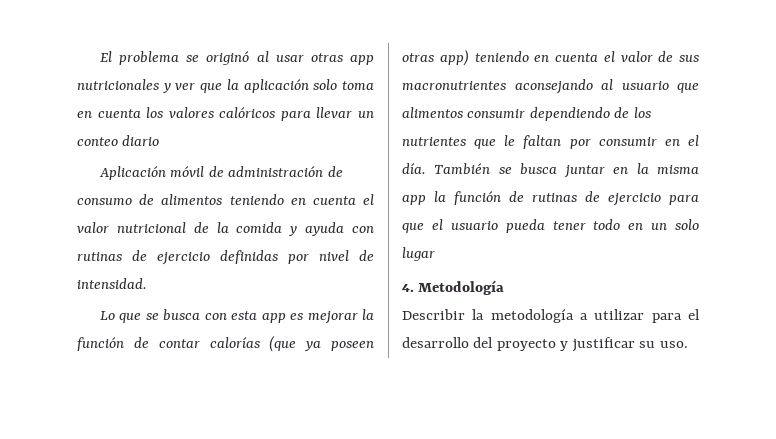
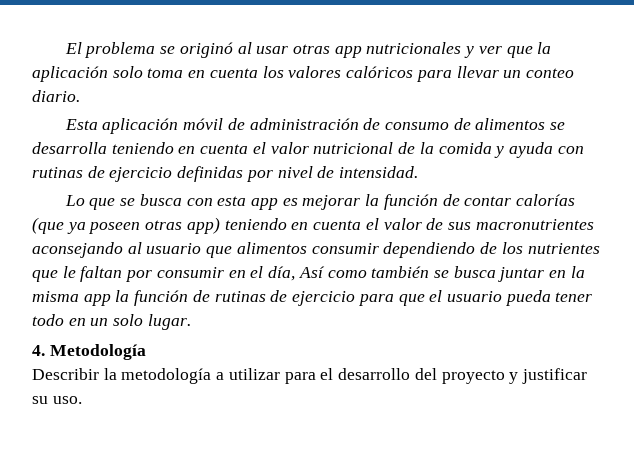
- El problema se originó al usar otras app nutricionales y ver que la aplicación solo toma en cuenta los valores calóricos para llevar un conteo diario
- Aplicación móvil de administración de consumo de alimentos teniendo en cuenta el valor nutricional de la comida y ayuda con rutinas de ejercicio definidas por nivel de intensidad.
+ El problema se originó al usar otras app nutricionales y ver que la aplicación solo toma en cuenta los valores calóricos para llevar un conteo diario.
+ Esta aplicación móvil de administración de consumo de alimentos se desarrolla teniendo en cuenta el valor nutricional de la comida y ayuda con rutinas de ejercicio definidas por nivel de intensidad.
- Lo que se busca con esta app es mejorar la función de contar calorías (que ya poseen otras app) teniendo en cuenta el valor de sus macronutrientes aconsejando al usuario que alimentos consumir dependiendo de los nutrientes que le faltan por consumir en el día. También se busca juntar en la misma app la función de rutinas de ejercicio para que el usuario pueda tener todo en un solo lugar
+ Lo que se busca con esta app es mejorar la función de contar calorías (que ya poseen otras app) teniendo en cuenta el valor de sus macronutrientes aconsejando al usuario que alimentos consumir dependiendo de los nutrientes que le faltan por consumir en el día, Así como también se busca juntar en la misma app la función de rutinas de ejercicio para que el usuario pueda tener todo en un solo lugar.

